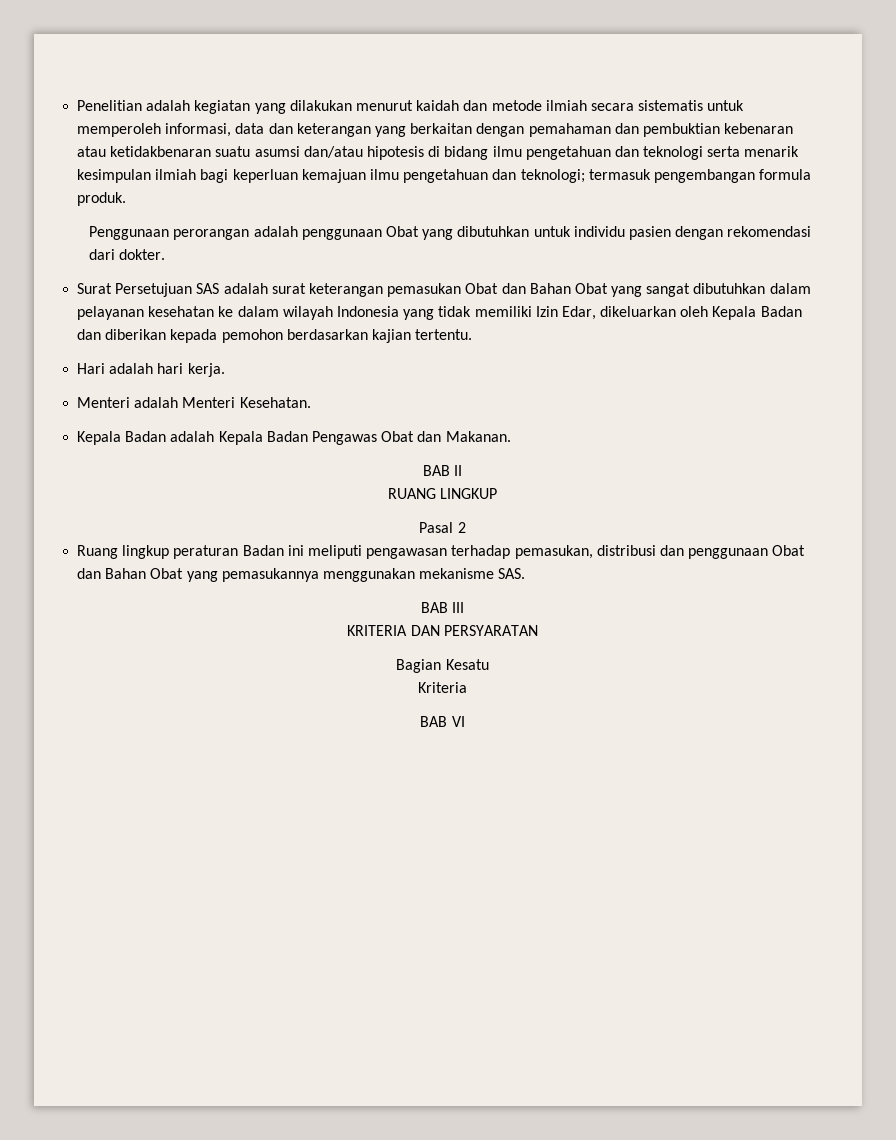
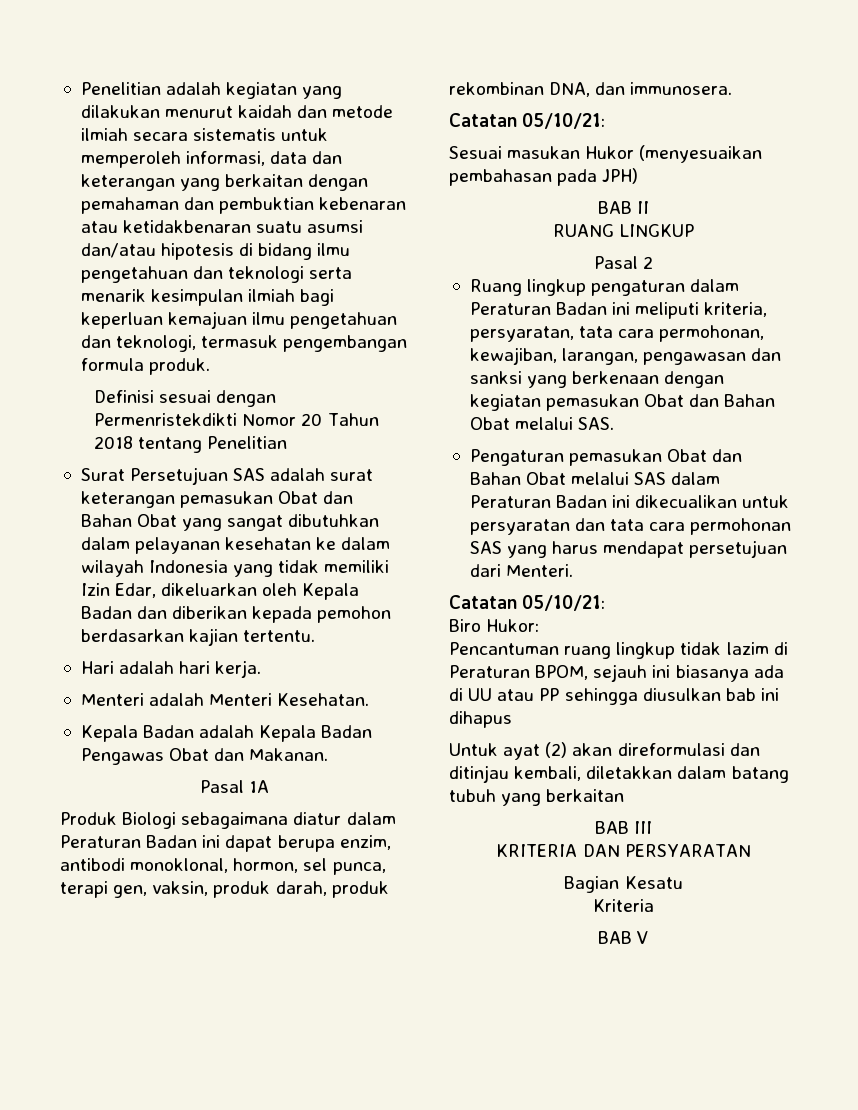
- Penelitian adalah kegiatan yang dilakukan menurut kaidah dan metode ilmiah secara sistematis untuk memperoleh informasi, data dan keterangan yang berkaitan dengan pemahaman dan pembuktian kebenaran atau ketidakbenaran suatu asumsi dan/atau hipotesis di bidang ilmu pengetahuan dan teknologi serta menarik kesimpulan ilmiah bagi keperluan kemajuan ilmu pengetahuan dan teknologi; termasuk pengembangan formula produk.
+ Penelitian adalah kegiatan yang dilakukan menurut kaidah dan metode ilmiah secara sistematis untuk memperoleh informasi, data dan keterangan yang berkaitan dengan pemahaman dan pembuktian kebenaran atau ketidakbenaran suatu asumsi dan/atau hipotesis di bidang ilmu pengetahuan dan teknologi serta menarik kesimpulan ilmiah bagi keperluan kemajuan ilmu pengetahuan dan teknologi, termasuk pengembangan formula produk.
- Penggunaan perorangan adalah penggunaan Obat yang dibutuhkan untuk individu pasien dengan rekomendasi dari dokter.
+ Definisi sesuai dengan Permenristekdikti Nomor 20 Tahun 2018 tentang Penelitian
+ Pasal 1A
+ Produk Biologi sebagaimana diatur dalam Peraturan Badan ini dapat berupa enzim, antibodi monoklonal, hormon, sel punca, terapi gen, vaksin, produk darah, produk rekombinan DNA, dan immunosera.
+ Catatan 05/10/21:
+ Sesuai masukan Hukor (menyesuaikan pembahasan pada JPH)
- Ruang lingkup peraturan Badan ini meliputi pengawasan terhadap pemasukan, distribusi dan penggunaan Obat dan Bahan Obat yang pemasukannya menggunakan mekanisme SAS.
+ Ruang lingkup pengaturan dalam Peraturan Badan ini meliputi kriteria, persyaratan, tata cara permohonan, kewajiban, larangan, pengawasan dan sanksi yang berkenaan dengan kegiatan pemasukan Obat dan Bahan Obat melalui SAS.
+ Pengaturan pemasukan Obat dan Bahan Obat melalui SAS dalam Peraturan Badan ini dikecualikan untuk persyaratan dan tata cara permohonan SAS yang harus mendapat persetujuan dari Menteri.
+ Catatan 05/10/21:
+ Biro Hukor:
+ Pencantuman ruang lingkup tidak lazim di Peraturan BPOM, sejauh ini biasanya ada di UU atau PP sehingga diusulkan bab ini dihapus
+ Untuk ayat (2) akan direformulasi dan ditinjau kembali, diletakkan dalam batang tubuh yang berkaitan
- BAB VI
+ BAB V

